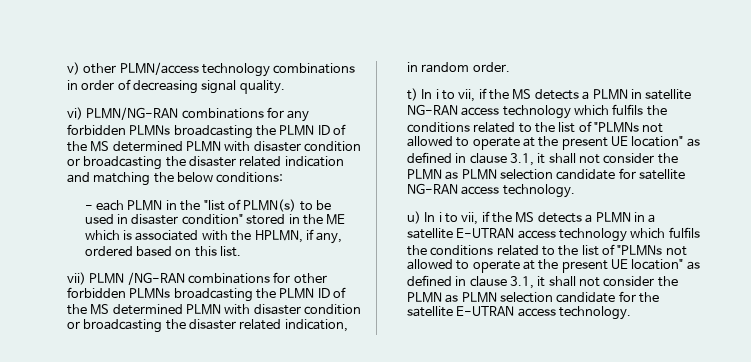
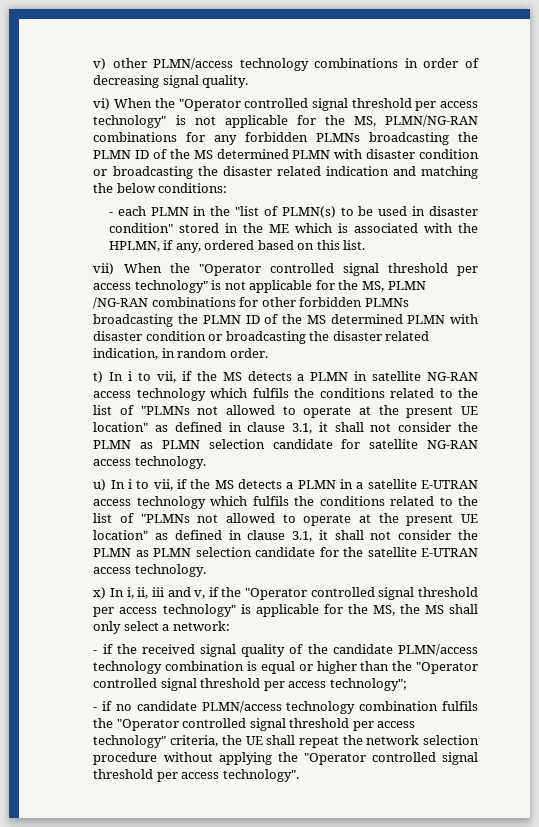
- vi) PLMN/NG-RAN combinations for any forbidden PLMNs broadcasting the PLMN ID of the MS determined PLMN with disaster condition or broadcasting the disaster related indication and matching the below conditions:
+ vi) When the "Operator controlled signal threshold per access technology" is not applicable for the MS, PLMN/NG-RAN combinations for any forbidden PLMNs broadcasting the PLMN ID of the MS determined PLMN with disaster condition or broadcasting the disaster related indication and matching the below conditions:
- vii) PLMN /NG-RAN combinations for other forbidden PLMNs broadcasting the PLMN ID of the MS determined PLMN with disaster condition or broadcasting the disaster related indication, in random order.
+ vii) When the "Operator controlled signal threshold per access technology" is not applicable for the MS, PLMN /NG-RAN combinations for other forbidden PLMNs broadcasting the PLMN ID of the MS determined PLMN with disaster condition or broadcasting the disaster related indication, in random order.
+ x) In i, ii, iii and v, if the "Operator controlled signal threshold per access technology" is applicable for the MS, the MS shall only select a network:
+ - if the received signal quality of the candidate PLMN/access technology combination is equal or higher than the "Operator controlled signal threshold per access technology";
+ - if no candidate PLMN/access technology combination fulfils the "Operator controlled signal threshold per access technology" criteria, the UE shall repeat the network selection procedure without applying the "Operator controlled signal threshold per access technology".

